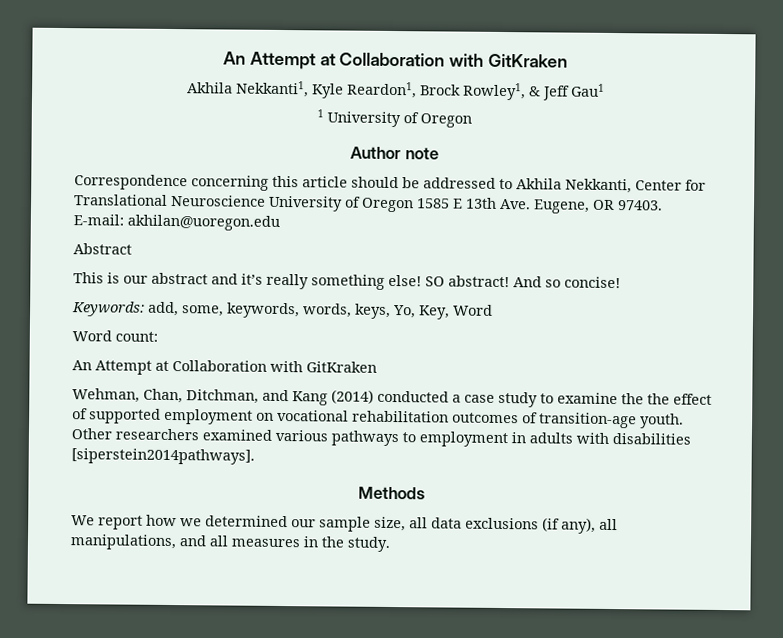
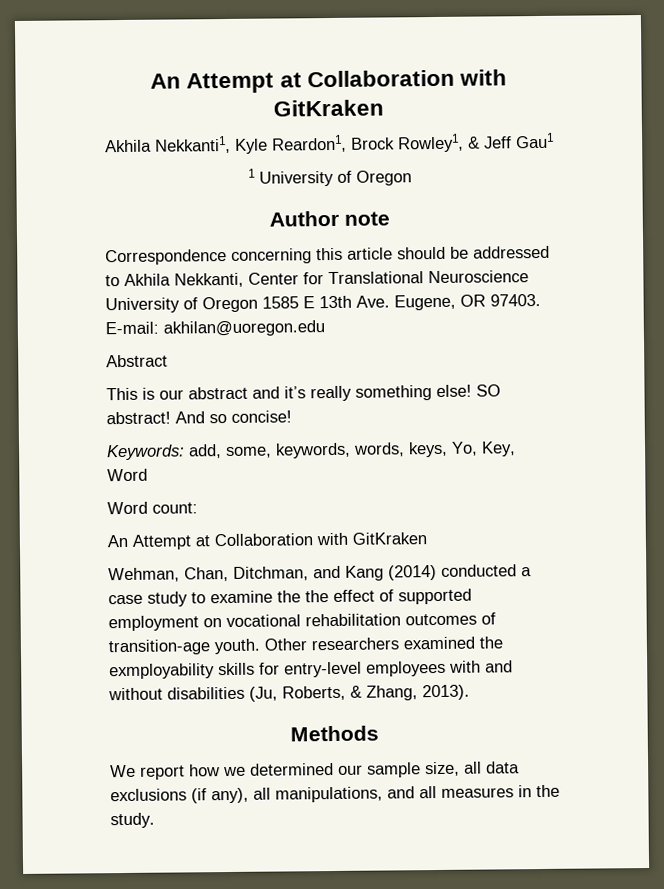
- Other researchers examined various pathways to employment in adults with disabilities [siperstein2014pathways].
+ Other researchers examined the exmployability skills for entry-level employees with and without disabilities (Ju, Roberts, & Zhang, 2013).

